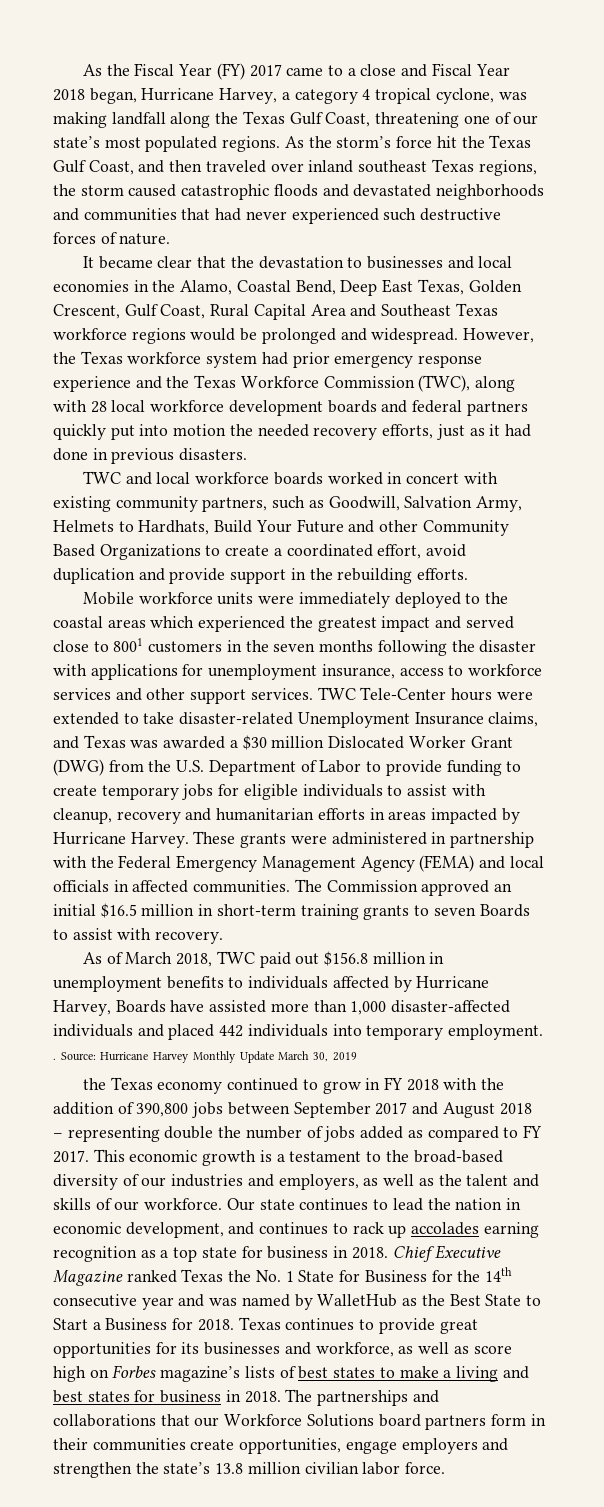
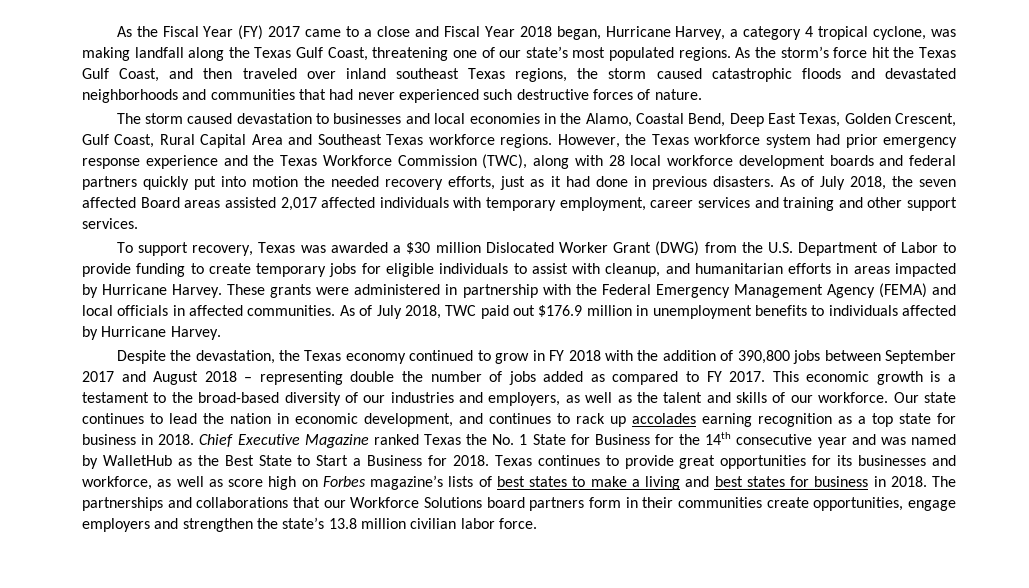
- It became clear that the devastation to businesses and local economies in the Alamo, Coastal Bend, Deep East Texas, Golden Crescent, Gulf Coast, Rural Capital Area and Southeast Texas workforce regions would be prolonged and widespread.
+ The storm caused devastation to businesses and local economies in the Alamo, Coastal Bend, Deep East Texas, Golden Crescent, Gulf Coast, Rural Capital Area and Southeast Texas workforce regions.
- However, the Texas workforce system had prior emergency response experience and the Texas Workforce Commission (TWC), along with 28 local workforce development boards and federal partners quickly put into motion the needed recovery efforts, just as it had done in previous disasters.
- TWC and local workforce boards worked in concert with existing community partners, such as Goodwill, Salvation Army, Helmets to Hardhats, Build Your Future and other Community Based Organizations to create a coordinated effort, avoid duplication and provide support in the rebuilding efforts.
- Mobile workforce units were immediately deployed to the coastal areas which experienced the greatest impact and served close to 8001 customers in the seven months following the disaster with applications for unemployment insurance, access to workforce services and other support services. TWC Tele-Center hours were extended to take disaster-related Unemployment Insurance claims, and Texas was awarded a $30 million Dislocated Worker Grant (DWG) from the U.S. Department of Labor to provide funding to create temporary jobs for eligible individuals to assist with cleanup, recovery and humanitarian efforts in areas impacted by Hurricane Harvey.
+ However, the Texas workforce system had prior emergency response experience and the Texas Workforce Commission (TWC), along with 28 local workforce development boards and federal partners quickly put into motion the needed recovery efforts, just as it had done in previous disasters. As of July 2018, the seven affected Board areas assisted 2,017 affected individuals with temporary employment, career services and training and other support services.
+ To support recovery, Texas was awarded a $30 million Dislocated Worker Grant (DWG) from the U.S. Department of Labor to provide funding to create temporary jobs for eligible individuals to assist with cleanup, and humanitarian efforts in areas impacted by Hurricane Harvey.
- The Commission approved an initial $16.5 million in short-term training grants to seven Boards to assist with recovery.
- As of March 2018, TWC paid out $156.8 million in unemployment benefits to individuals affected by Hurricane Harvey, Boards have assisted more than 1,000 disaster-affected individuals and placed 442 individuals into temporary employment.
- . Source: Hurricane Harvey Monthly Update March 30, 2019
- the Texas economy continued to grow in FY 2018 with the addition of 390,800 jobs between September 2017 and August 2018 – representing double the number of jobs added as compared to FY 2017.
+ As of July 2018, TWC paid out $176.9 million in unemployment benefits to individuals affected by Hurricane Harvey.
+ Despite the devastation, the Texas economy continued to grow in FY 2018 with the addition of 390,800 jobs between September 2017 and August 2018 – representing double the number of jobs added as compared to FY 2017.

